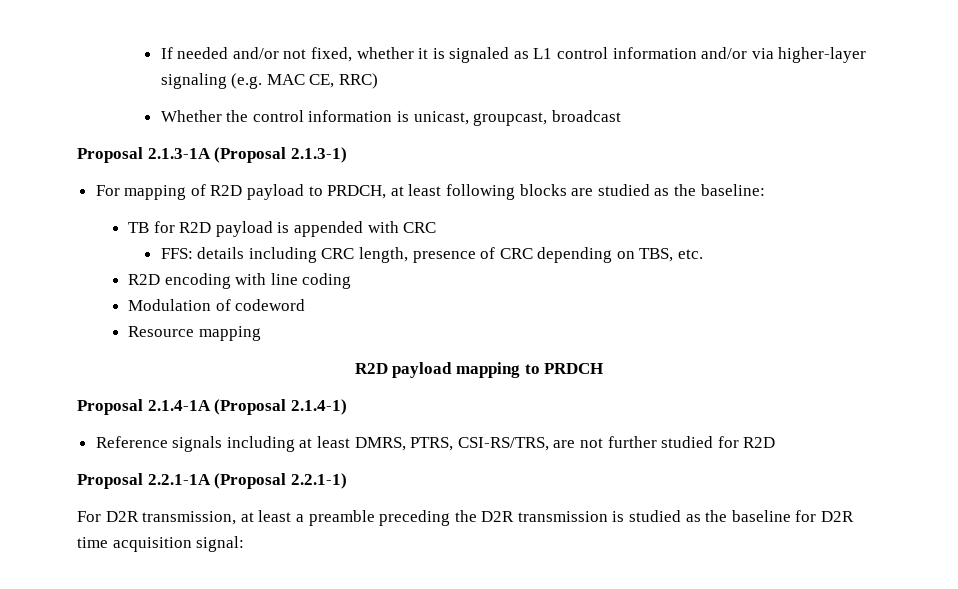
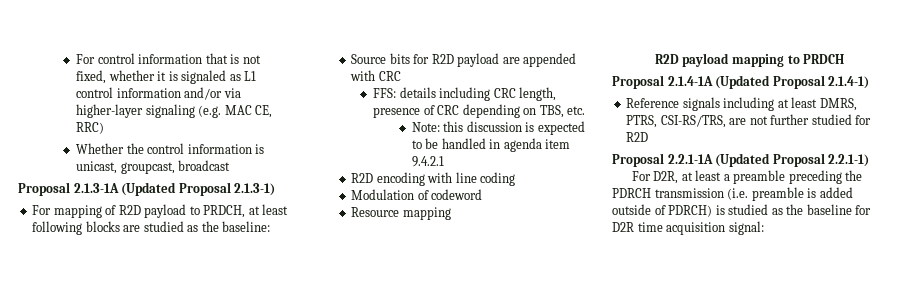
- If needed and/or not fixed, whether it is signaled as L1 control information and/or via higher-layer signaling (e.g. MAC CE, RRC)
+ For control information that is not fixed, whether it is signaled as L1 control information and/or via higher-layer signaling (e.g. MAC CE, RRC)
- Proposal 2.1.3-1A (Proposal 2.1.3-1)
+ Proposal 2.1.3-1A (Updated Proposal 2.1.3-1)
- TB for R2D payload is appended with CRC
+ Source bits for R2D payload are appended with CRC
+ Note: this discussion is expected to be handled in agenda item 9.4.2.1
- Proposal 2.1.4-1A (Proposal 2.1.4-1)
+ Proposal 2.1.4-1A (Updated Proposal 2.1.4-1)
- Proposal 2.2.1-1A (Proposal 2.2.1-1)
+ Proposal 2.2.1-1A (Updated Proposal 2.2.1-1)
- For D2R transmission, at least a preamble preceding the D2R transmission is studied as the baseline for D2R time acquisition signal:
+ For D2R, at least a preamble preceding the PDRCH transmission (i.e. preamble is added outside of PDRCH) is studied as the baseline for D2R time acquisition signal:

